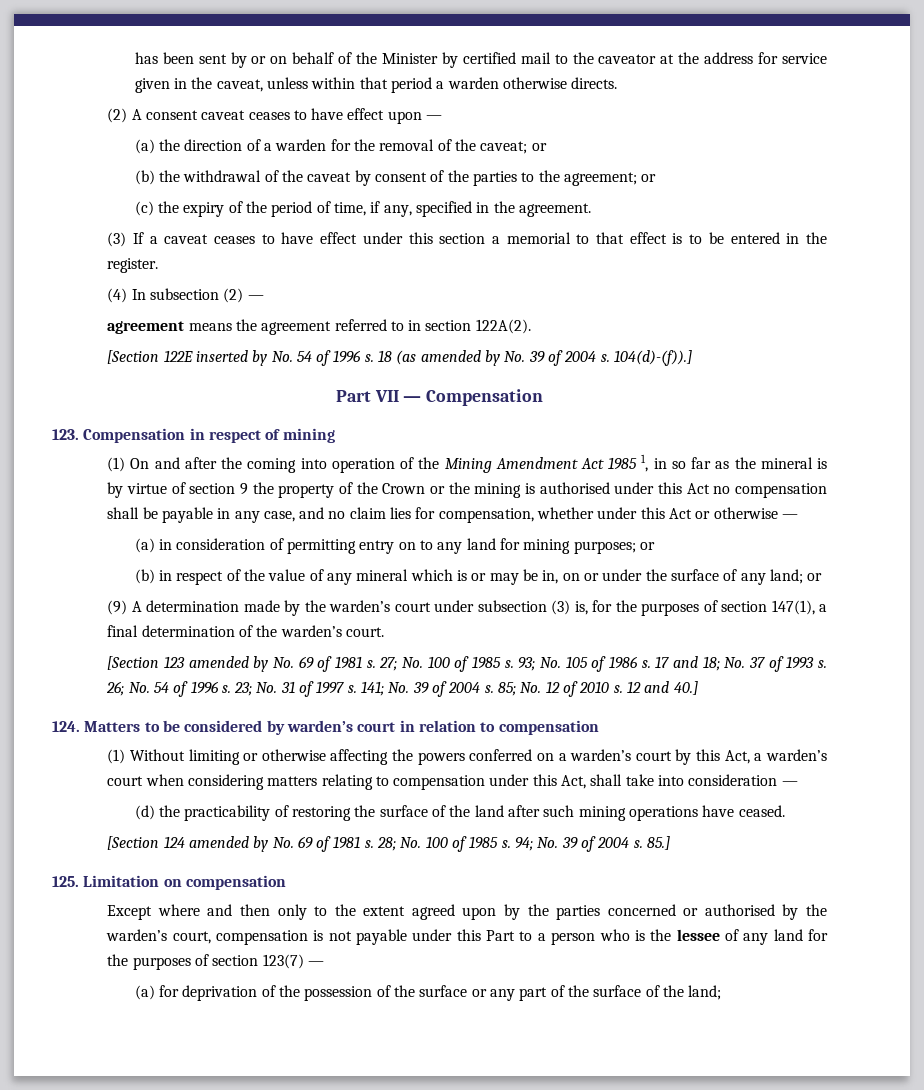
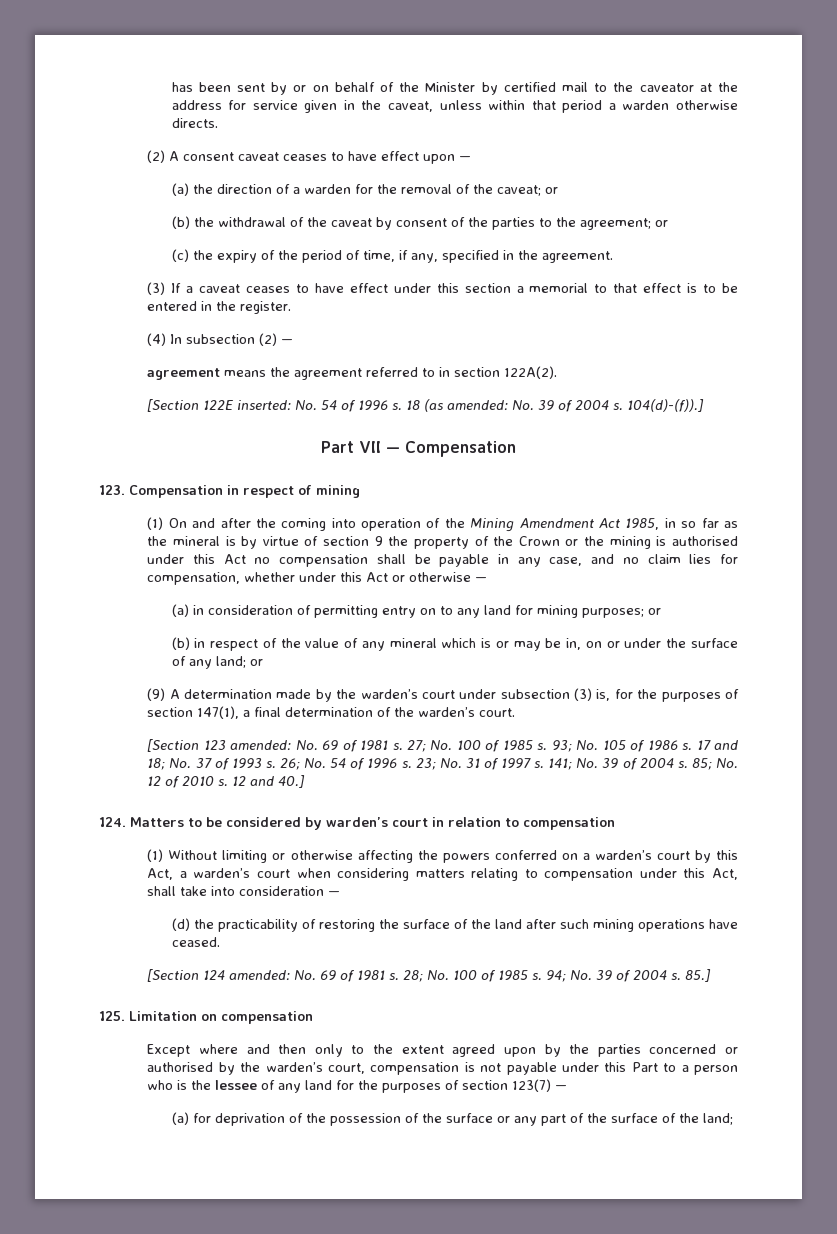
- [Section 122E inserted by No. 54 of 1996 s.
+ [Section 122E inserted: No. 54 of 1996 s.
- 18 (as amended by No. 39 of 2004 s.
+ 18 (as amended: No. 39 of 2004 s.
- (1) On and after the coming into operation of the Mining Amendment Act 1985 1, in so far as the mineral is by virtue of section 9 the property of the Crown or the mining is authorised under this Act no compensation shall be payable in any case, and no claim lies for compensation, whether under this Act or otherwise —
+ (1) On and after the coming into operation of the Mining Amendment Act 1985, in so far as the mineral is by virtue of section 9 the property of the Crown or the mining is authorised under this Act no compensation shall be payable in any case, and no claim lies for compensation, whether under this Act or otherwise —
- [Section 123 amended by No. 69 of 1981 s.
+ [Section 123 amended: No. 69 of 1981 s.
- [Section 124 amended by No. 69 of 1981 s.
+ [Section 124 amended: No. 69 of 1981 s.

